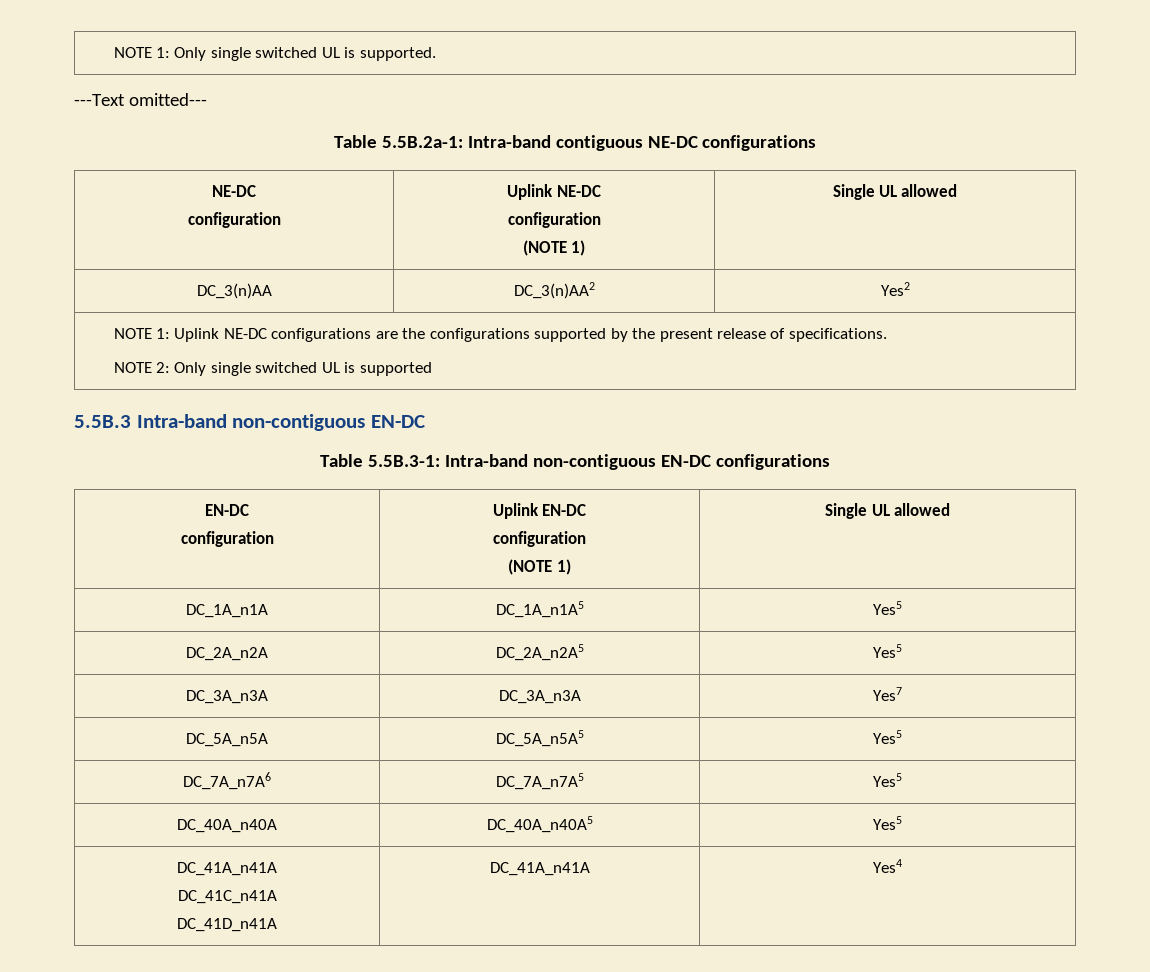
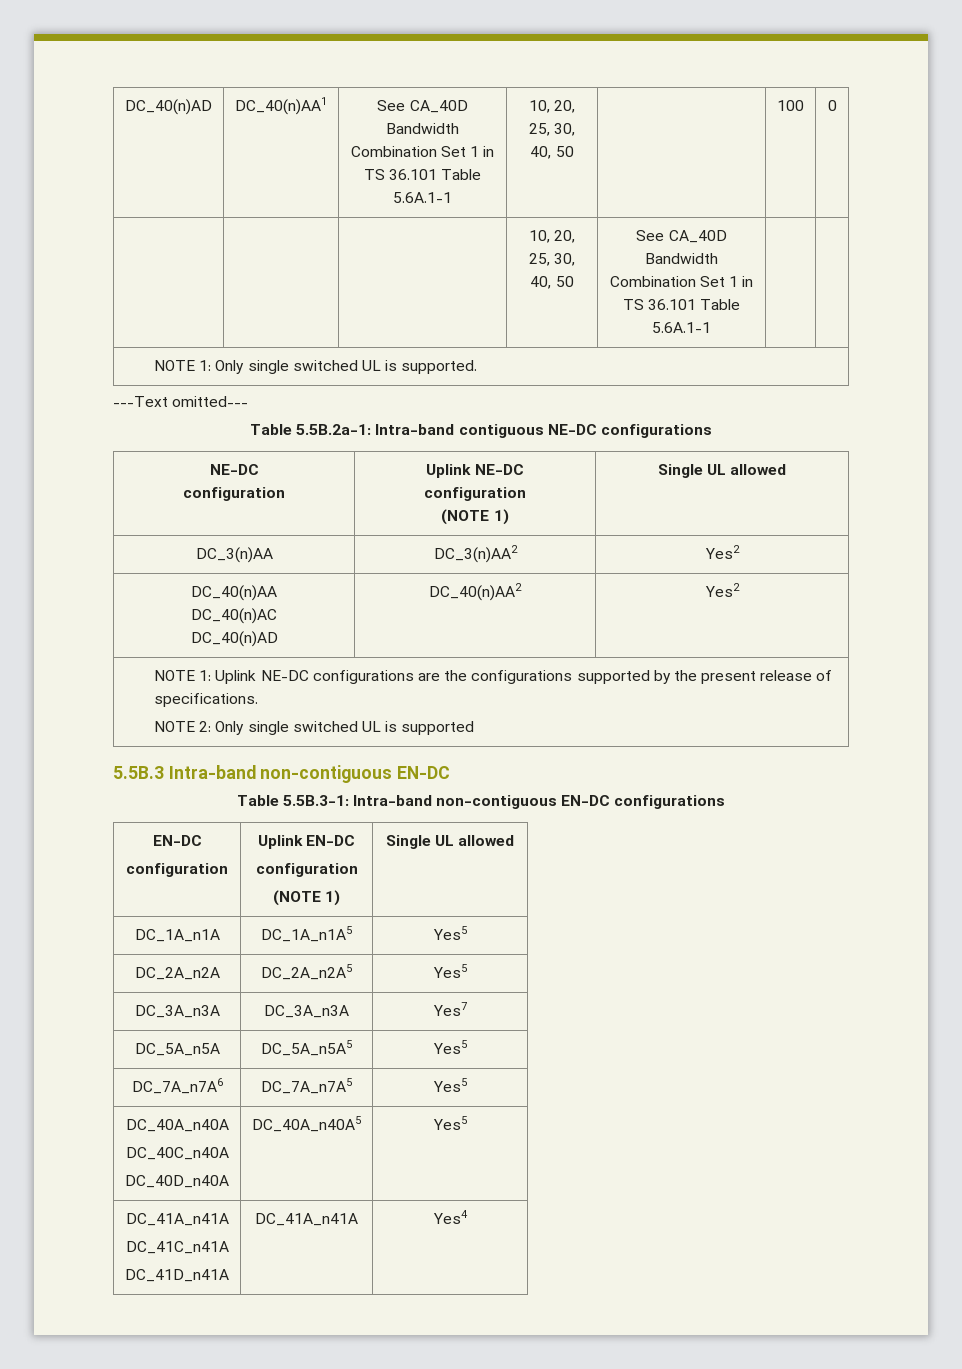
+ DC_40(n)AD | DC_40(n)AA1 | See CA_40D Bandwidth Combination Set 1 in TS 36.101 Table 5.6A.1-1 | 10, 20, 25, 30, 40, 50 | | 100 | 0
+ | | | 10, 20, 25, 30, 40, 50 | See CA_40D Bandwidth Combination Set 1 in TS 36.101 Table 5.6A.1-1 | |
+ DC_40(n)AA
+ DC_40(n)AC
+ DC_40(n)AD | DC_40(n)AA2 | Yes2
- DC_40A_n40A | DC_40A_n40A5 | Yes5
+ DC_40A_n40A
+ DC_40C_n40A
+ DC_40D_n40A | DC_40A_n40A5 | Yes5

